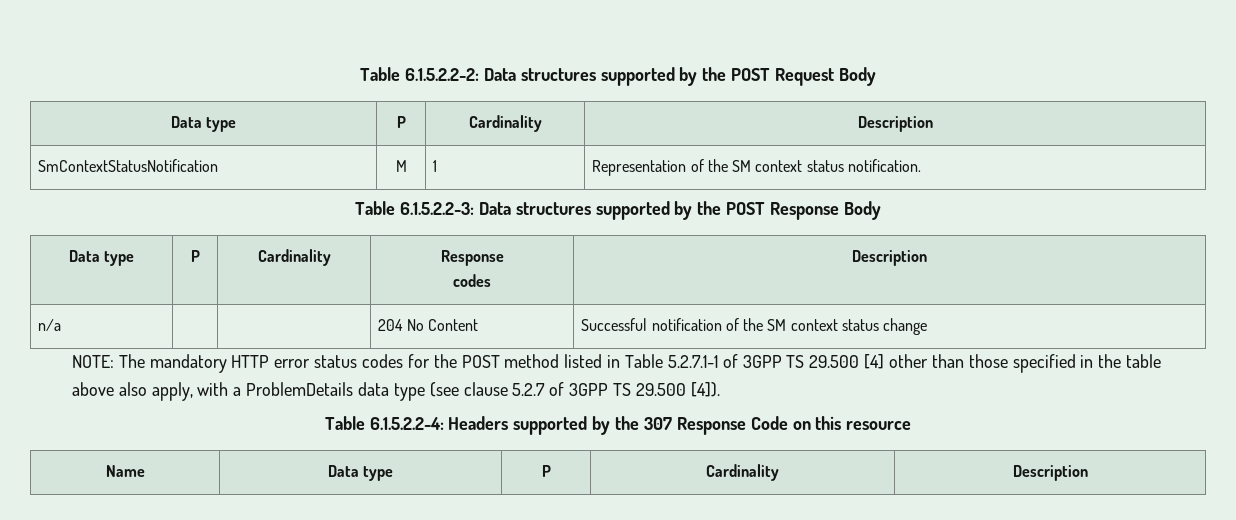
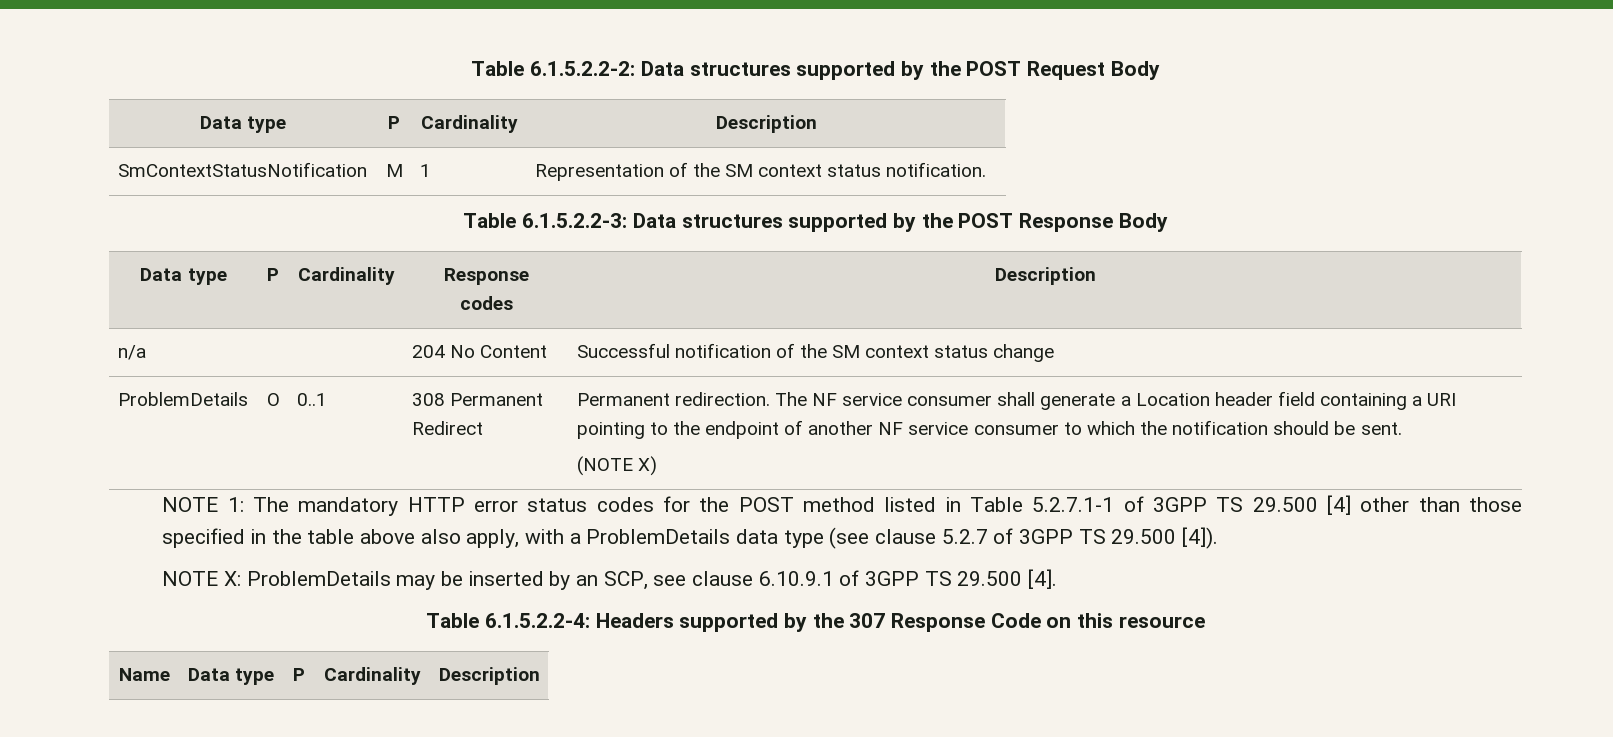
- NOTE: The mandatory HTTP error status codes for the POST method listed in Table 5.2.7.1-1 of 3GPP TS 29.500 [4] other than those specified in the table above also apply, with a ProblemDetails data type (see clause 5.2.7 of 3GPP TS 29.500 [4]).
+ ProblemDetails | O | 0..1 | 308 Permanent Redirect | Permanent redirection. The NF service consumer shall generate a Location header field containing a URI pointing to the endpoint of another NF service consumer to which the notification should be sent.
+ (NOTE X)
+ NOTE 1: The mandatory HTTP error status codes for the POST method listed in Table 5.2.7.1-1 of 3GPP TS 29.500 [4] other than those specified in the table above also apply, with a ProblemDetails data type (see clause 5.2.7 of 3GPP TS 29.500 [4]).
+ NOTE X: ProblemDetails may be inserted by an SCP, see clause 6.10.9.1 of 3GPP TS 29.500 [4].

